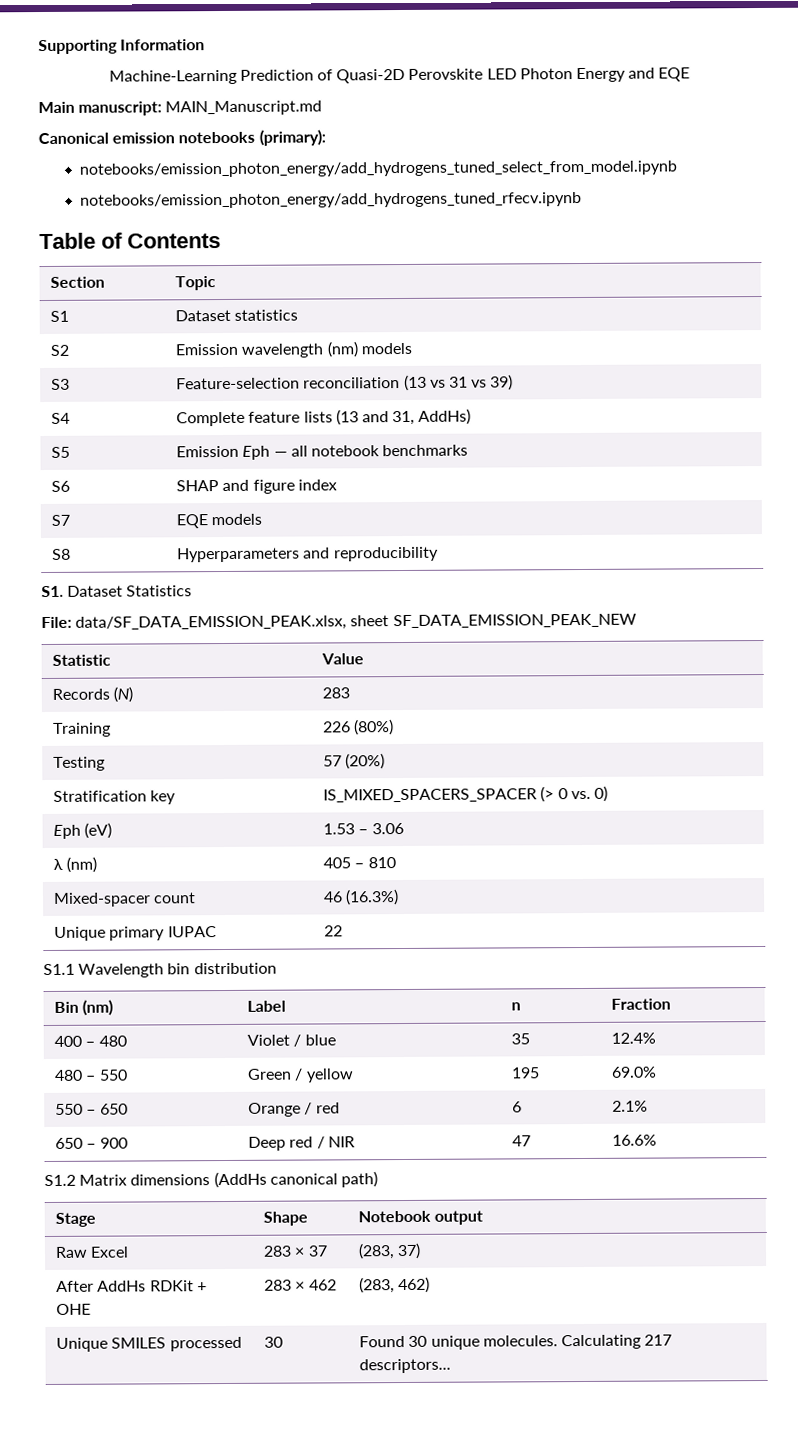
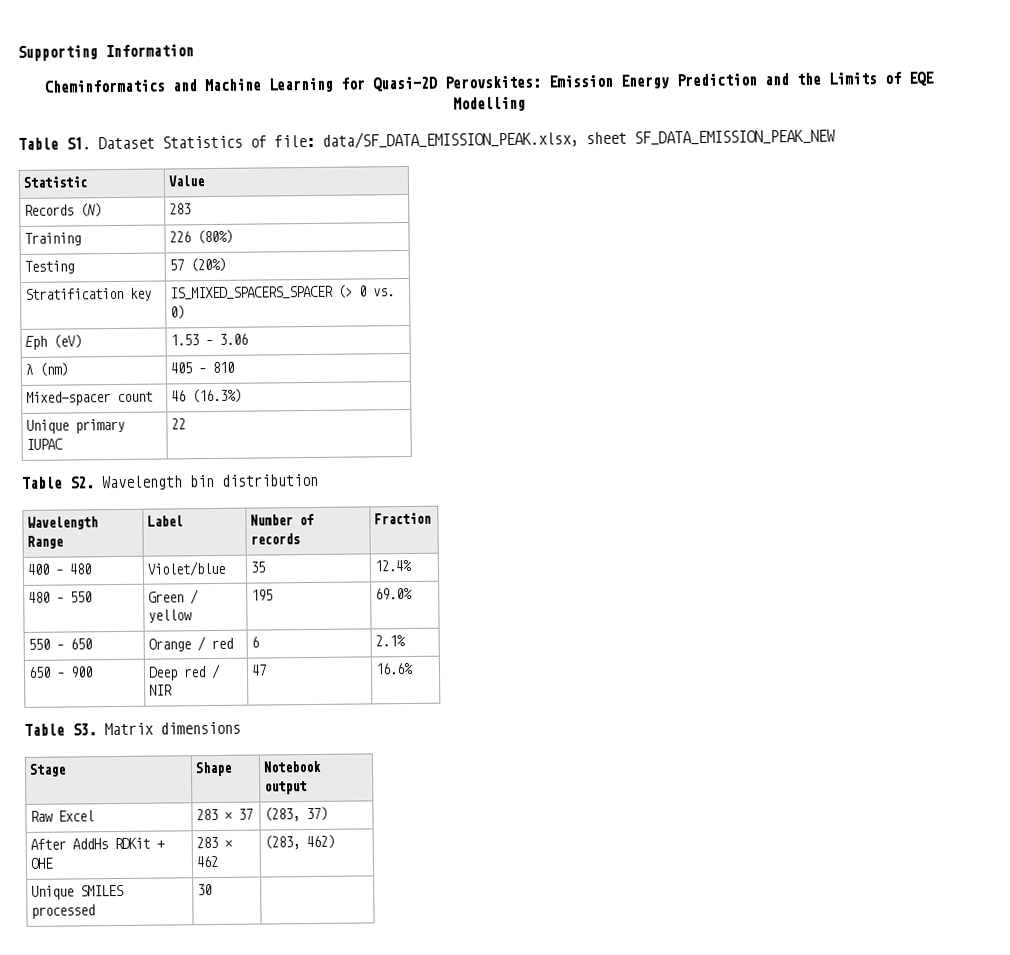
- Machine-Learning Prediction of Quasi-2D Perovskite LED Photon Energy and EQE
- Main manuscript: MAIN_Manuscript.md
- Canonical emission notebooks (primary):
- notebooks/emission_photon_energy/add_hydrogens_tuned_select_from_model.ipynb
- notebooks/emission_photon_energy/add_hydrogens_tuned_rfecv.ipynb
- Table of Contents
- Section | Topic
- S1 | Dataset statistics
- S2 | Emission wavelength (nm) models
- S3 | Feature-selection reconciliation (13 vs 31 vs 39)
- S4 | Complete feature lists (13 and 31, AddHs)
- S5 | Emission Eph — all notebook benchmarks
- S6 | SHAP and figure index
- S7 | EQE models
- S8 | Hyperparameters and reproducibility
- S1. Dataset Statistics
- File: data/SF_DATA_EMISSION_PEAK.xlsx, sheet SF_DATA_EMISSION_PEAK_NEW
+ Cheminformatics and Machine Learning for Quasi-2D Perovskites: Emission Energy Prediction and the Limits of EQE Modelling
+ Table S1. Dataset Statistics of file: data/SF_DATA_EMISSION_PEAK.xlsx, sheet SF_DATA_EMISSION_PEAK_NEW
- S1.1 Wavelength bin distribution
+ Table S2. Wavelength bin distribution
- Bin (nm) | Label | n | Fraction
+ Wavelength Range | Label | Number of records | Fraction
- 400 – 480 | Violet / blue | 35 | 12.4%
+ 400 – 480 | Violet/blue | 35 | 12.4%
- S1.2 Matrix dimensions (AddHs canonical path)
+ Table S3. Matrix dimensions
- Unique SMILES processed | 30 | Found 30 unique molecules. Calculating 217 descriptors...
+ Unique SMILES processed | 30 |

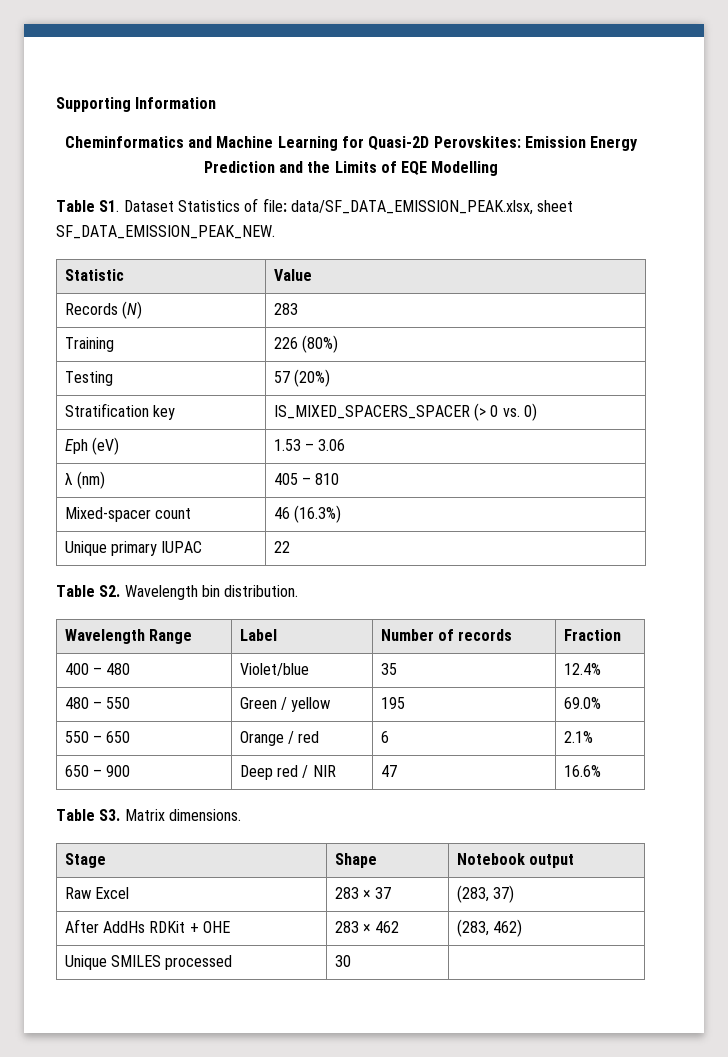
- Table S1. Dataset Statistics of file: data/SF_DATA_EMISSION_PEAK.xlsx, sheet SF_DATA_EMISSION_PEAK_NEW
+ Table S1. Dataset Statistics of file: data/SF_DATA_EMISSION_PEAK.xlsx, sheet SF_DATA_EMISSION_PEAK_NEW.
- Table S2. Wavelength bin distribution
+ Table S2. Wavelength bin distribution.
- Table S3. Matrix dimensions
+ Table S3. Matrix dimensions.

